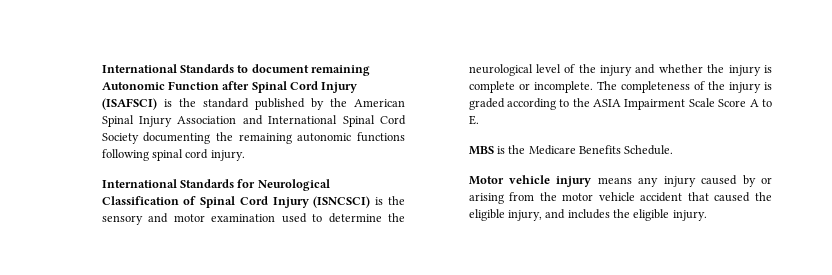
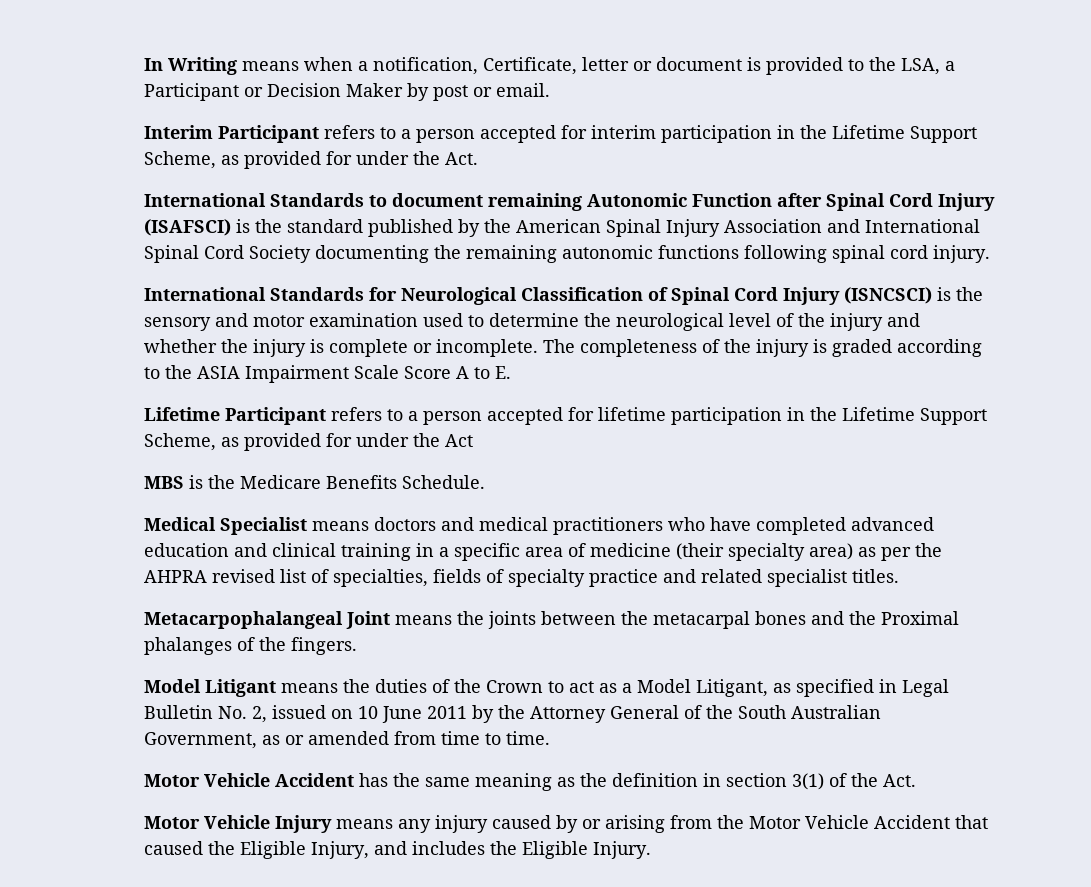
+ In Writing means when a notification, Certificate, letter or document is provided to the LSA, a Participant or Decision Maker by post or email.
+ Interim Participant refers to a person accepted for interim participation in the Lifetime Support Scheme, as provided for under the Act.
+ Lifetime Participant refers to a person accepted for lifetime participation in the Lifetime Support Scheme, as provided for under the Act
- Motor vehicle injury means any injury caused by or arising from the motor vehicle accident that caused the eligible injury, and includes the eligible injury.
+ Medical Specialist means doctors and medical practitioners who have completed advanced education and clinical training in a specific area of medicine (their specialty area) as per the AHPRA revised list of specialties, fields of specialty practice and related specialist titles.
+ Metacarpophalangeal Joint means the joints between the metacarpal bones and the Proximal phalanges of the fingers.
+ Model Litigant means the duties of the Crown to act as a Model Litigant, as specified in Legal Bulletin No. 2, issued on 10 June 2011 by the Attorney General of the South Australian Government, as or amended from time to time.
+ Motor Vehicle Accident has the same meaning as the definition in section 3(1) of the Act.
+ Motor Vehicle Injury means any injury caused by or arising from the Motor Vehicle Accident that caused the Eligible Injury, and includes the Eligible Injury.

